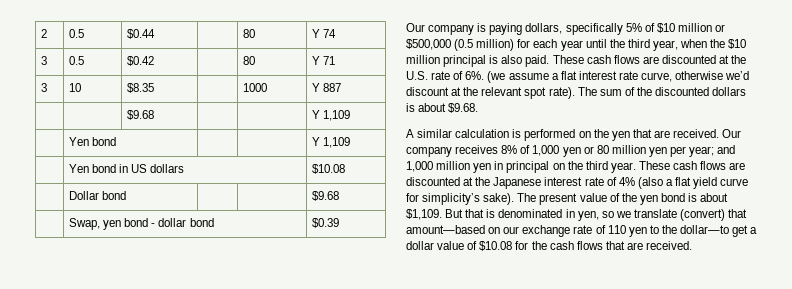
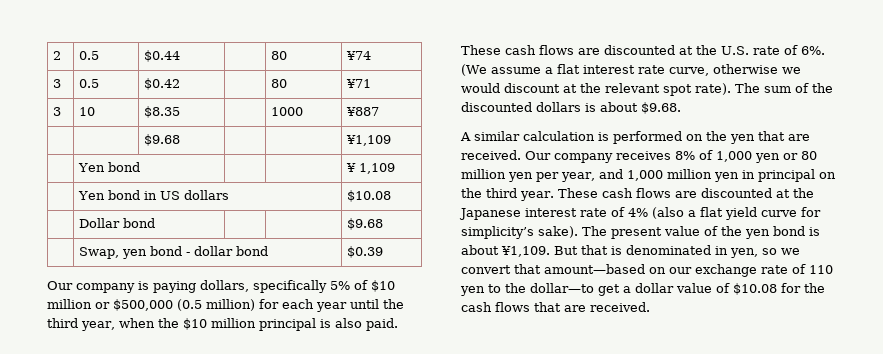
- 2 | 0.5 | $0.44 | | 80 | Y 74
+ 2 | 0.5 | $0.44 | | 80 | ¥74
- 3 | 0.5 | $0.42 | | 80 | Y 71
+ 3 | 0.5 | $0.42 | | 80 | ¥71
- 3 | 10 | $8.35 | | 1000 | Y 887
+ 3 | 10 | $8.35 | | 1000 | ¥887
- | | $9.68 | | | Y 1,109
+ | | $9.68 | | | ¥1,109
- | Yen bond | | | Y 1,109
+ | Yen bond | | | ¥ 1,109
- (we assume a flat interest rate curve, otherwise we’d discount at the relevant spot rate).
+ (We assume a flat interest rate curve, otherwise we would discount at the relevant spot rate).
- Our company receives 8% of 1,000 yen or 80 million yen per year; and 1,000 million yen in principal on the third year.
+ Our company receives 8% of 1,000 yen or 80 million yen per year, and 1,000 million yen in principal on the third year.
- The present value of the yen bond is about $1,109.
+ The present value of the yen bond is about ¥1,109.
- But that is denominated in yen, so we translate (convert) that amount—based on our exchange rate of 110 yen to the dollar—to get a dollar value of $10.08 for the cash flows that are received.
+ But that is denominated in yen, so we convert that amount—based on our exchange rate of 110 yen to the dollar—to get a dollar value of $10.08 for the cash flows that are received.

